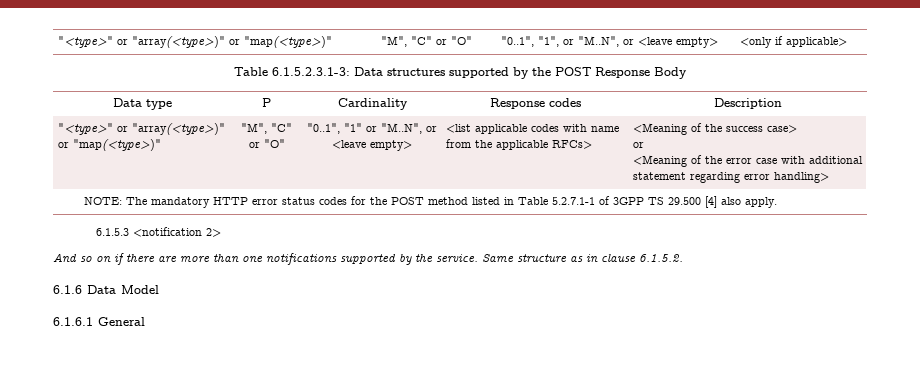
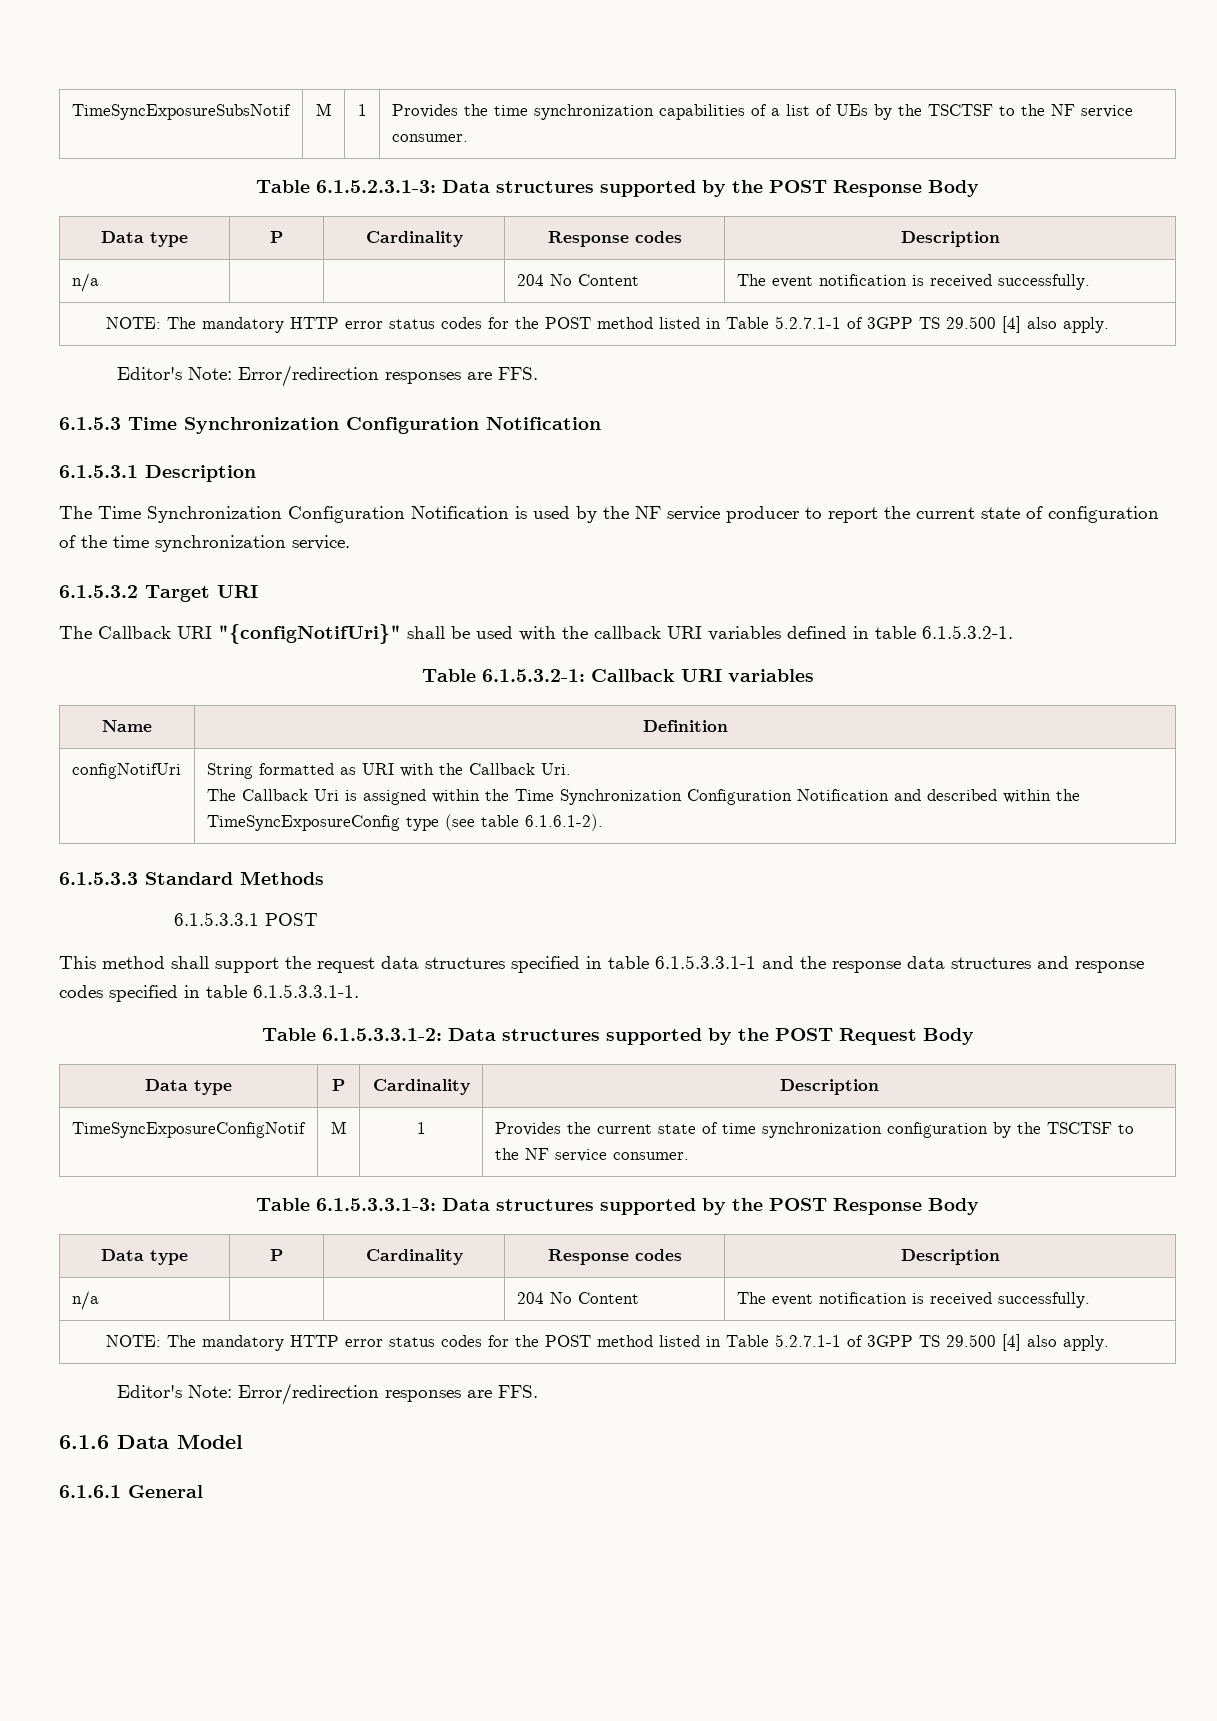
- "<type>" or "array(<type>)" or "map(<type>)" | "M", "C" or "O" | "0..1", "1", or "M..N", or <leave empty> | <only if applicable>
+ TimeSyncExposureSubsNotif | M | 1 | Provides the time synchronization capabilities of a list of UEs by the TSCTSF to the NF service consumer.
  Table 6.1.5.2.3.1-3: Data structures supported by the POST Response Body
  Data type | P | Cardinality | Response codes | Description
- "<type>" or "array(<type>)" or "map(<type>)" | "M", "C" or "O" | "0..1", "1" or "M..N", or <leave empty> | <list applicable codes with name from the applicable RFCs> | <Meaning of the success case>
- or
- <Meaning of the error case with additional statement regarding error handling>
+ n/a | | | 204 No Content | The event notification is received successfully.
  NOTE: The mandatory HTTP error status codes for the POST method listed in Table 5.2.7.1-1 of 3GPP TS 29.500 [4] also apply.
- 6.1.5.3 <notification 2>
- And so on if there are more than one notifications supported by the service. Same structure as in clause 6.1.5.2.
+ Editor's Note: Error/redirection responses are FFS.
+ 6.1.5.3 Time Synchronization Configuration Notification
+ 6.1.5.3.1 Description
+ The Time Synchronization Configuration Notification is used by the NF service producer to report the current state of configuration of the time synchronization service.
+ 6.1.5.3.2 Target URI
+ The Callback URI "{configNotifUri}" shall be used with the callback URI variables defined in table 6.1.5.3.2-1.
+ Table 6.1.5.3.2-1: Callback URI variables
+ Name | Definition
+ configNotifUri | String formatted as URI with the Callback Uri.
+ The Callback Uri is assigned within the Time Synchronization Configuration Notification and described within the TimeSyncExposureConfig type (see table 6.1.6.1-2).
+ 6.1.5.3.3 Standard Methods
+ 6.1.5.3.3.1 POST
+ This method shall support the request data structures specified in table 6.1.5.3.3.1-1 and the response data structures and response codes specified in table 6.1.5.3.3.1-1.
+ Table 6.1.5.3.3.1-2: Data structures supported by the POST Request Body
+ Data type | P | Cardinality | Description
+ TimeSyncExposureConfigNotif | M | 1 | Provides the current state of time synchronization configuration by the TSCTSF to the NF service consumer.
+ Table 6.1.5.3.3.1-3: Data structures supported by the POST Response Body
+ Data type | P | Cardinality | Response codes | Description
+ n/a | | | 204 No Content | The event notification is received successfully.
+ NOTE: The mandatory HTTP error status codes for the POST method listed in Table 5.2.7.1-1 of 3GPP TS 29.500 [4] also apply.
+ Editor's Note: Error/redirection responses are FFS.

